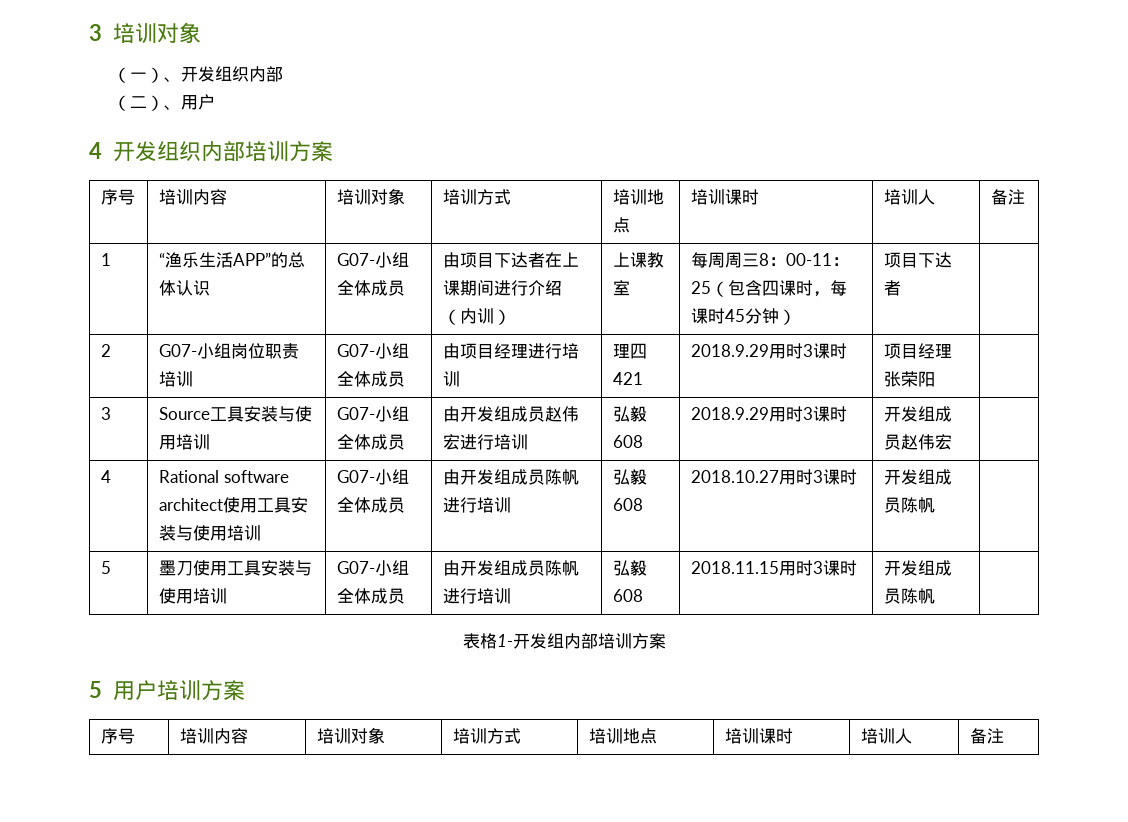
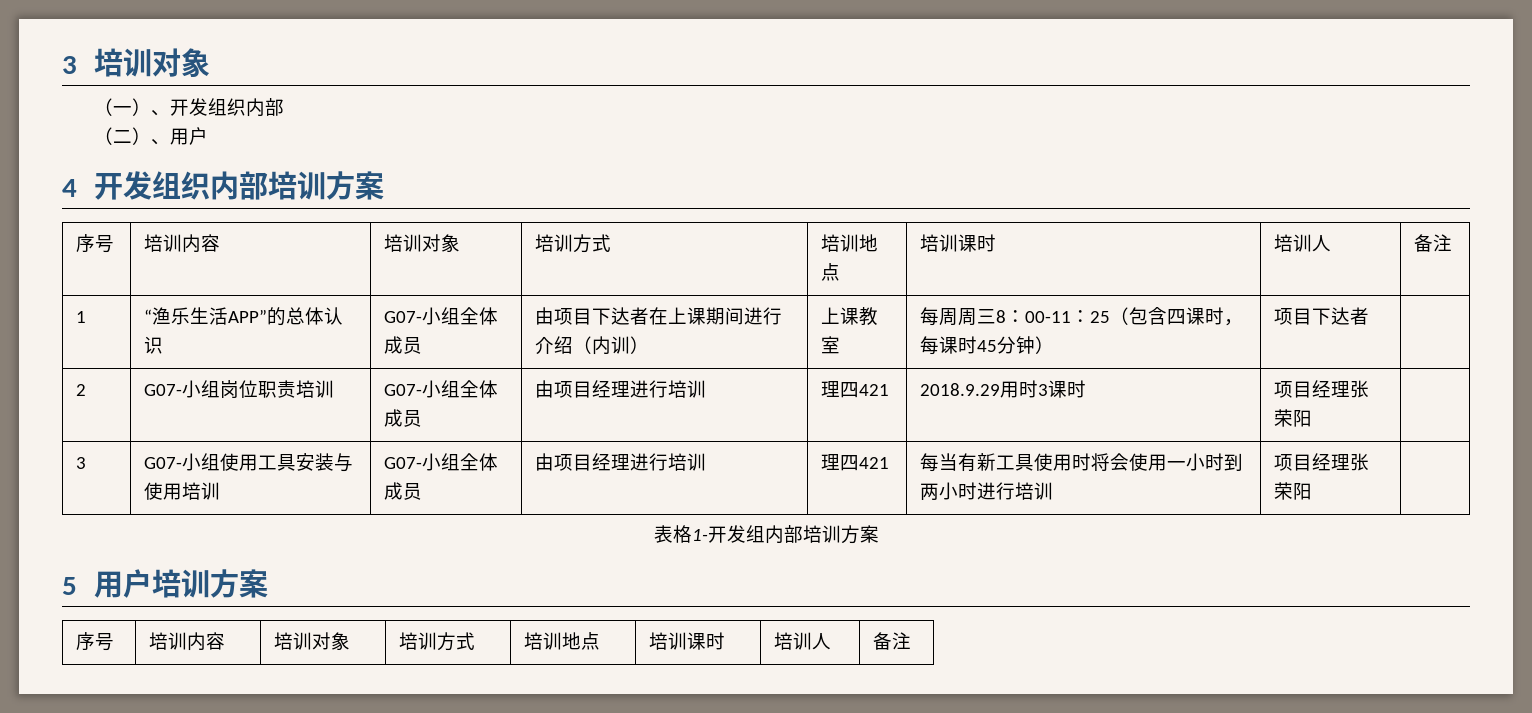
- 3 | Source工具安装与使用培训 | G07-小组全体成员 | 由开发组成员赵伟宏进行培训 | 弘毅608 | 2018.9.29用时3课时 | 开发组成员赵伟宏 |
- 4 | Rational software architect使用工具安装与使用培训 | G07-小组全体成员 | 由开发组成员陈帆进行培训 | 弘毅608 | 2018.10.27用时3课时 | 开发组成员陈帆 |
- 5 | 墨刀使用工具安装与使用培训 | G07-小组全体成员 | 由开发组成员陈帆进行培训 | 弘毅608 | 2018.11.15用时3课时 | 开发组成员陈帆 |
+ 3 | G07-小组使用工具安装与使用培训 | G07-小组全体成员 | 由项目经理进行培训 | 理四421 | 每当有新工具使用时将会使用一小时到两小时进行培训 | 项目经理张荣阳 |

